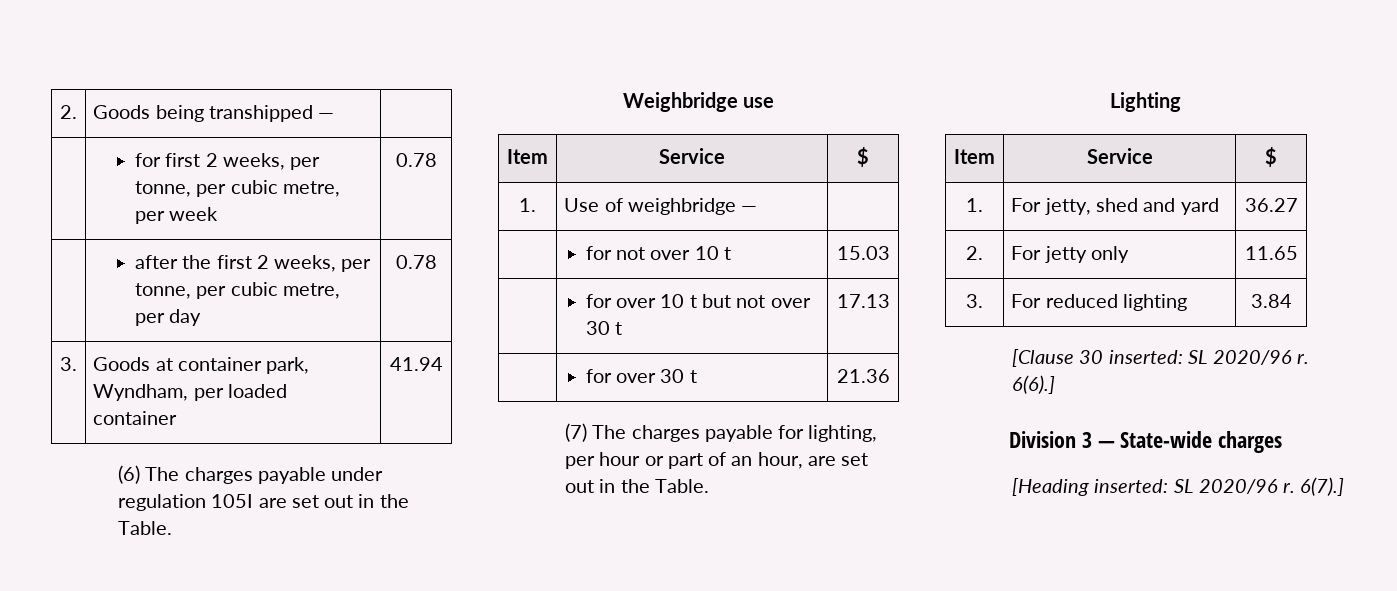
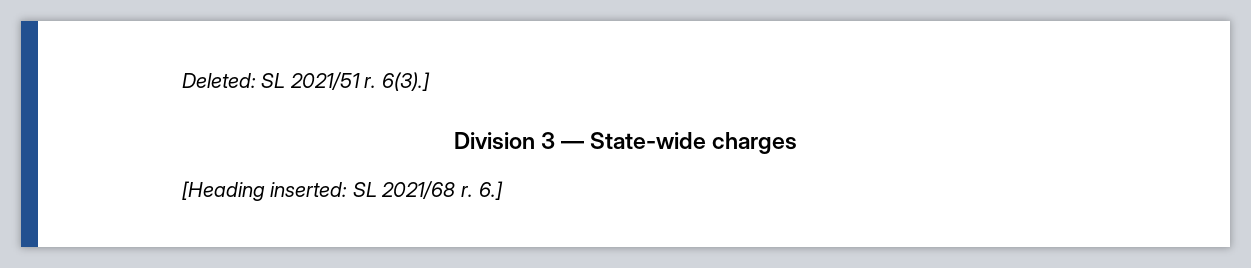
- 2. | Goods being transhipped — |
- | for first 2 weeks, per tonne, per cubic metre, per week | 0.78
- | after the first 2 weeks, per tonne, per cubic metre, per day | 0.78
- 3. | Goods at container park, Wyndham, per loaded container | 41.94
- (6) The charges payable under regulation 105I are set out in the Table.
- Weighbridge use
- Item | Service | $
- 1. | Use of weighbridge — |
- | for not over 10 t | 15.03
- | for over 10 t but not over 30 t | 17.13
- | for over 30 t | 21.36
- (7) The charges payable for lighting, per hour or part of an hour, are set out in the Table.
- Lighting
- Item | Service | $
- 1. | For jetty, shed and yard | 36.27
- 2. | For jetty only | 11.65
- 3. | For reduced lighting | 3.84
- [Clause 30 inserted: SL 2020/96 r. 6(6).]
+ Deleted: SL 2021/51 r. 6(3).]
- [Heading inserted: SL 2020/96 r. 6(7).]
+ [Heading inserted: SL 2021/68 r. 6.]

